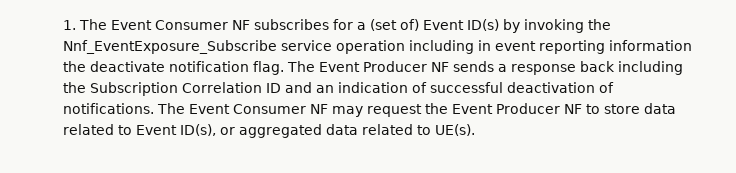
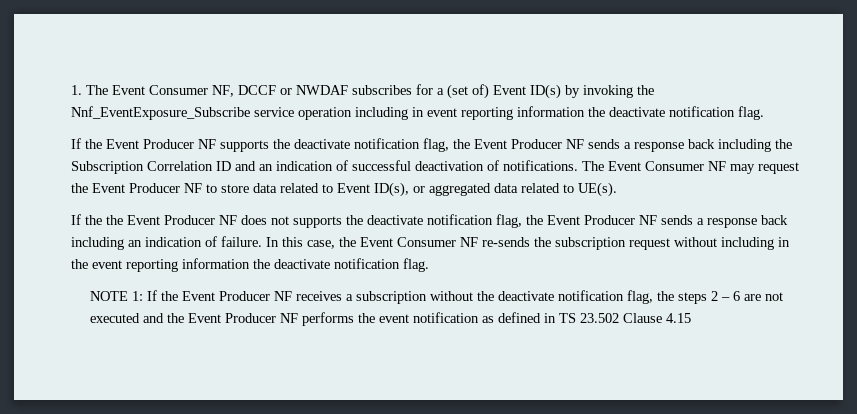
- 1. The Event Consumer NF subscribes for a (set of) Event ID(s) by invoking the Nnf_EventExposure_Subscribe service operation including in event reporting information the deactivate notification flag. The Event Producer NF sends a response back including the Subscription Correlation ID and an indication of successful deactivation of notifications.
+ 1. The Event Consumer NF, DCCF or NWDAF subscribes for a (set of) Event ID(s) by invoking the Nnf_EventExposure_Subscribe service operation including in event reporting information the deactivate notification flag.
+ If the Event Producer NF supports the deactivate notification flag, the Event Producer NF sends a response back including the Subscription Correlation ID and an indication of successful deactivation of notifications.
+ If the the Event Producer NF does not supports the deactivate notification flag, the Event Producer NF sends a response back including an indication of failure. In this case, the Event Consumer NF re-sends the subscription request without including in the event reporting information the deactivate notification flag.
+ NOTE 1: If the Event Producer NF receives a subscription without the deactivate notification flag, the steps 2 – 6 are not executed and the Event Producer NF performs the event notification as defined in TS 23.502 Clause 4.15

